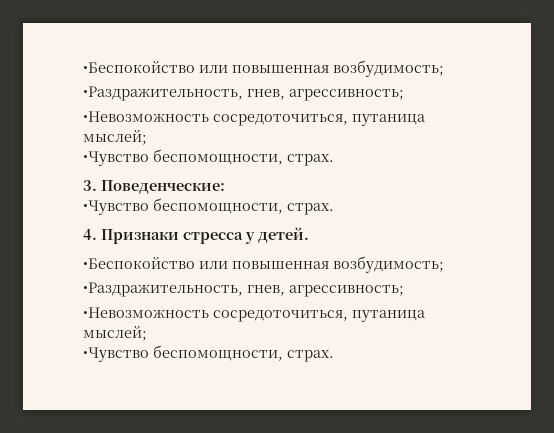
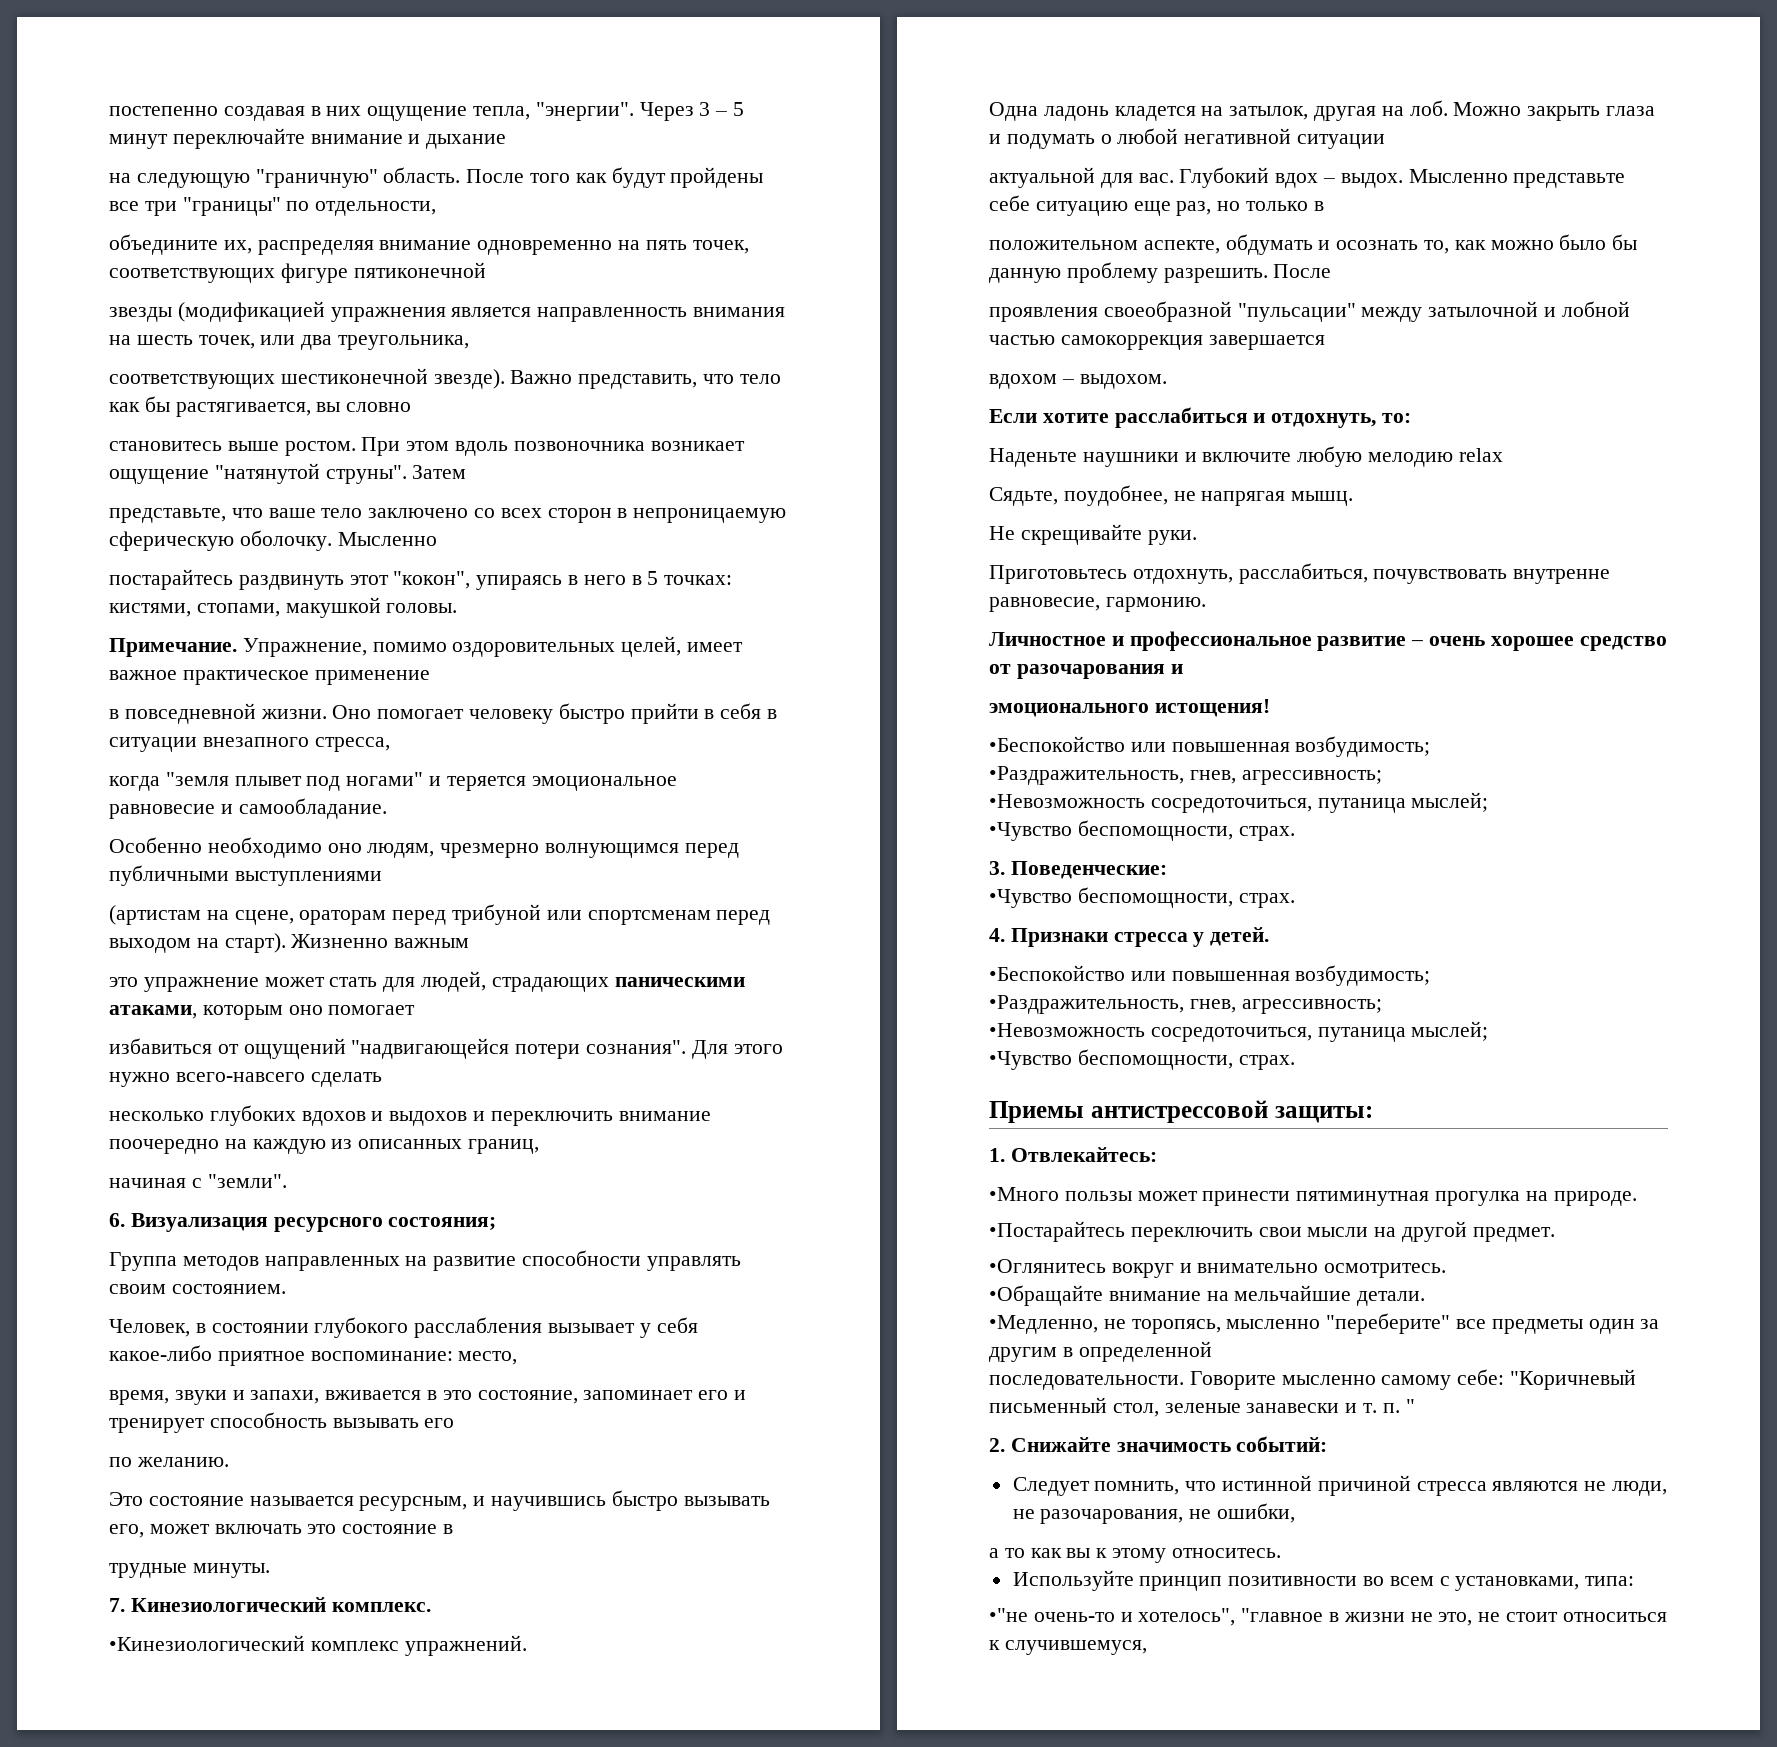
+ постепенно создавая в них ощущение тепла, "энергии". Через 3 – 5 минут переключайте внимание и дыхание
+ на следующую "граничную" область. После того как будут пройдены все три "границы" по отдельности,
+ объедините их, распределяя внимание одновременно на пять точек, соответствующих фигуре пятиконечной
+ звезды (модификацией упражнения является направленность внимания на шесть точек, или два треугольника,
+ соответствующих шестиконечной звезде). Важно представить, что тело как бы растягивается, вы словно
+ становитесь выше ростом. При этом вдоль позвоночника возникает ощущение "натянутой струны". Затем
+ представьте, что ваше тело заключено со всех сторон в непроницаемую сферическую оболочку. Мысленно
+ постарайтесь раздвинуть этот "кокон", упираясь в него в 5 точках: кистями, стопами, макушкой головы.
+ Примечание. Упражнение, помимо оздоровительных целей, имеет важное практическое применение
+ в повседневной жизни. Оно помогает человеку быстро прийти в себя в ситуации внезапного стресса,
+ когда "земля плывет под ногами" и теряется эмоциональное равновесие и самообладание.
+ Особенно необходимо оно людям, чрезмерно волнующимся перед публичными выступлениями
+ (артистам на сцене, ораторам перед трибуной или спортсменам перед выходом на старт). Жизненно важным
+ это упражнение может стать для людей, страдающих паническими атаками, которым оно помогает
+ избавиться от ощущений "надвигающейся потери сознания". Для этого нужно всего-навсего сделать
+ несколько глубоких вдохов и выдохов и переключить внимание поочередно на каждую из описанных границ,
+ начиная с "земли".
+ 6. Визуализация ресурсного состояния;
+ Группа методов направленных на развитие способности управлять своим состоянием.
+ Человек, в состоянии глубокого расслабления вызывает у себя какое-либо приятное воспоминание: место,
+ время, звуки и запахи, вживается в это состояние, запоминает его и тренирует способность вызывать его
+ по желанию.
+ Это состояние называется ресурсным, и научившись быстро вызывать его, может включать это состояние в
+ трудные минуты.
+ 7. Кинезиологический комплекс.
+ •Кинезиологический комплекс упражнений.
+ Одна ладонь кладется на затылок, другая на лоб. Можно закрыть глаза и подумать о любой негативной ситуации
+ актуальной для вас. Глубокий вдох – выдох. Мысленно представьте себе ситуацию еще раз, но только в
+ положительном аспекте, обдумать и осознать то, как можно было бы данную проблему разрешить. После
+ проявления своеобразной "пульсации" между затылочной и лобной частью самокоррекция завершается
+ вдохом – выдохом.
+ Если хотите расслабиться и отдохнуть, то:
+ Наденьте наушники и включите любую мелодию relax
+ Сядьте, поудобнее, не напрягая мышц.
+ Не скрещивайте руки.
+ Приготовьтесь отдохнуть, расслабиться, почувствовать внутренне равновесие, гармонию.
+ Личностное и профессиональное развитие – очень хорошее средство от разочарования и
+ эмоционального истощения!
+ Приемы антистрессовой защиты:
+ 1. Отвлекайтесь:
+ •Много пользы может принести пятиминутная прогулка на природе.
+ •Постарайтесь переключить свои мысли на другой предмет.
+ •Оглянитесь вокруг и внимательно осмотритесь.
+ •Обращайте внимание на мельчайшие детали.
+ •Медленно, не торопясь, мысленно "переберите" все предметы один за другим в определенной
+ последовательности. Говорите мысленно самому себе: "Коричневый письменный стол, зеленые занавески и т. п. "
+ 2. Снижайте значимость событий:
+ Следует помнить, что истинной причиной стресса являются не люди, не разочарования, не ошибки,
+ а то как вы к этому относитесь.
+ Используйте принцип позитивности во всем с установками, типа:
+ •"не очень-то и хотелось", "главное в жизни не это, не стоит относиться к случившемуся,

